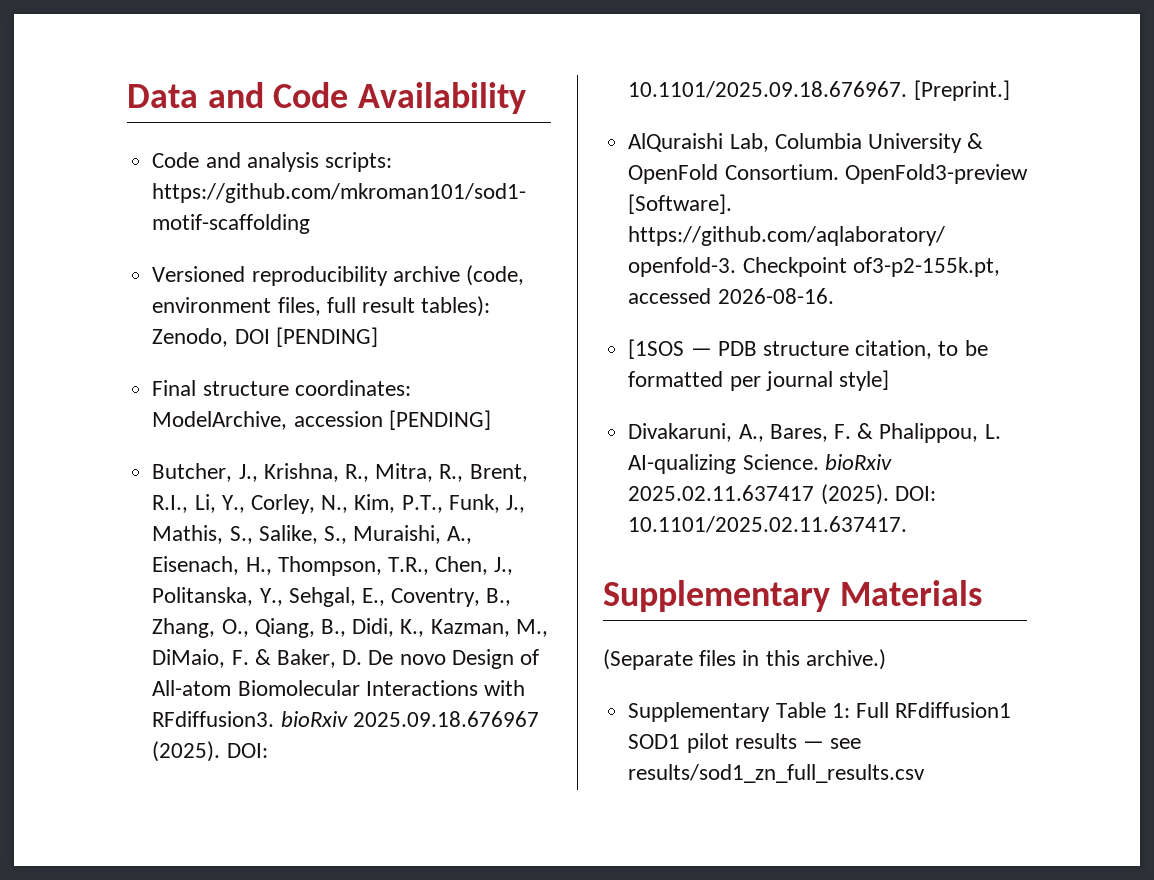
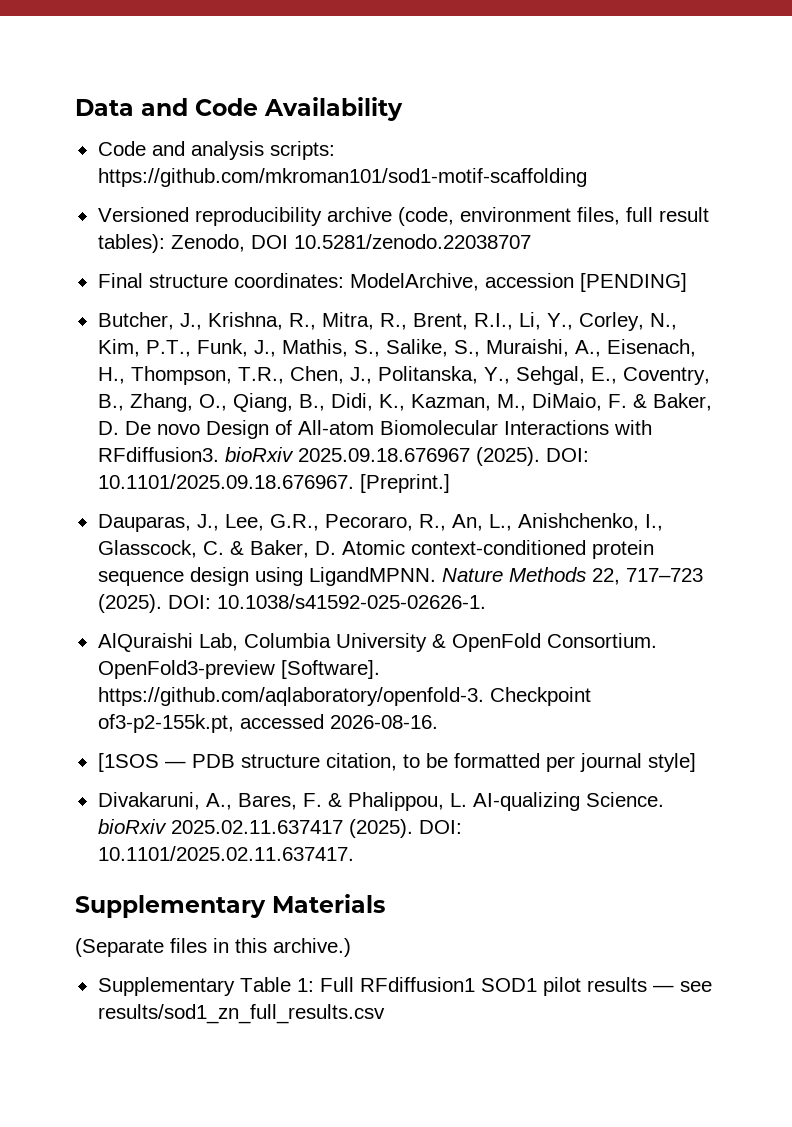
- Versioned reproducibility archive (code, environment files, full result tables): Zenodo, DOI [PENDING]
+ Versioned reproducibility archive (code, environment files, full result tables): Zenodo, DOI 10.5281/zenodo.22038707
+ Dauparas, J., Lee, G.R., Pecoraro, R., An, L., Anishchenko, I., Glasscock, C. & Baker, D. Atomic context-conditioned protein sequence design using LigandMPNN. Nature Methods 22, 717–723 (2025). DOI: 10.1038/s41592-025-02626-1.

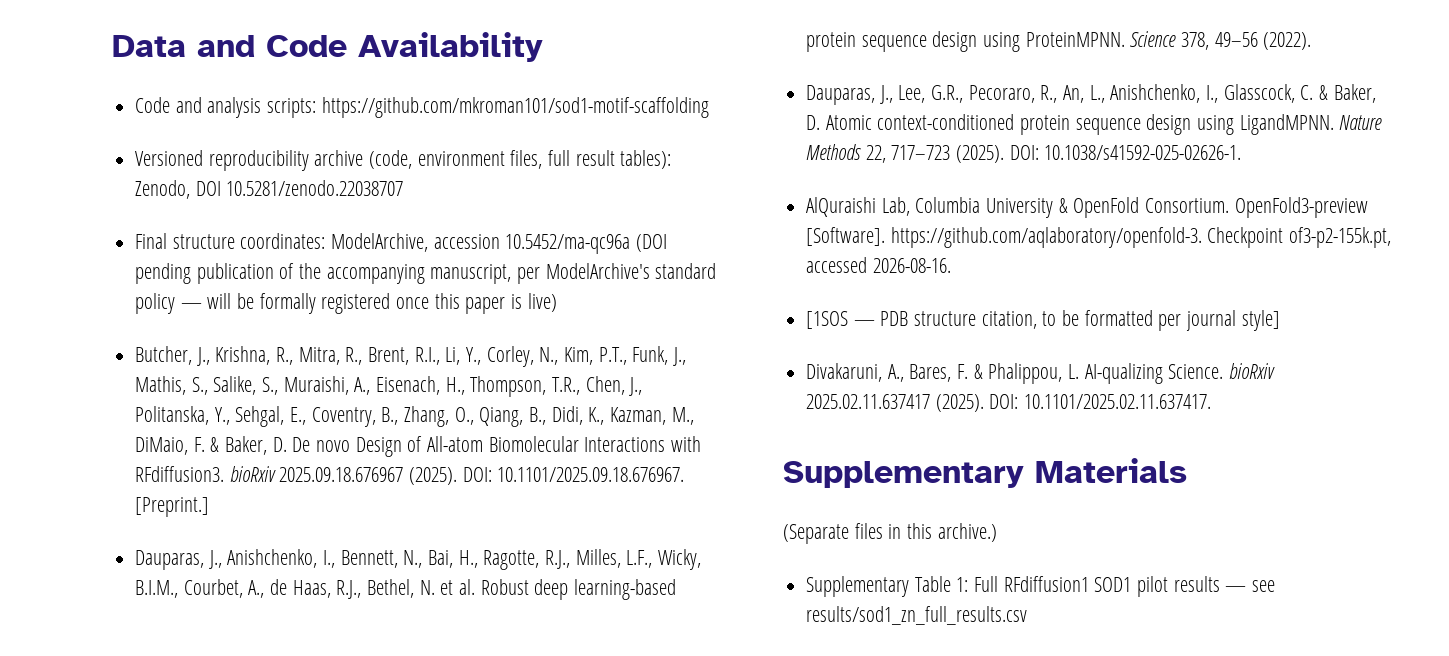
- Final structure coordinates: ModelArchive, accession [PENDING]
+ Final structure coordinates: ModelArchive, accession 10.5452/ma-qc96a (DOI pending publication of the accompanying manuscript, per ModelArchive's standard policy — will be formally registered once this paper is live)
+ Dauparas, J., Anishchenko, I., Bennett, N., Bai, H., Ragotte, R.J., Milles, L.F., Wicky, B.I.M., Courbet, A., de Haas, R.J., Bethel, N. et al. Robust deep learning-based protein sequence design using ProteinMPNN. Science 378, 49–56 (2022).

